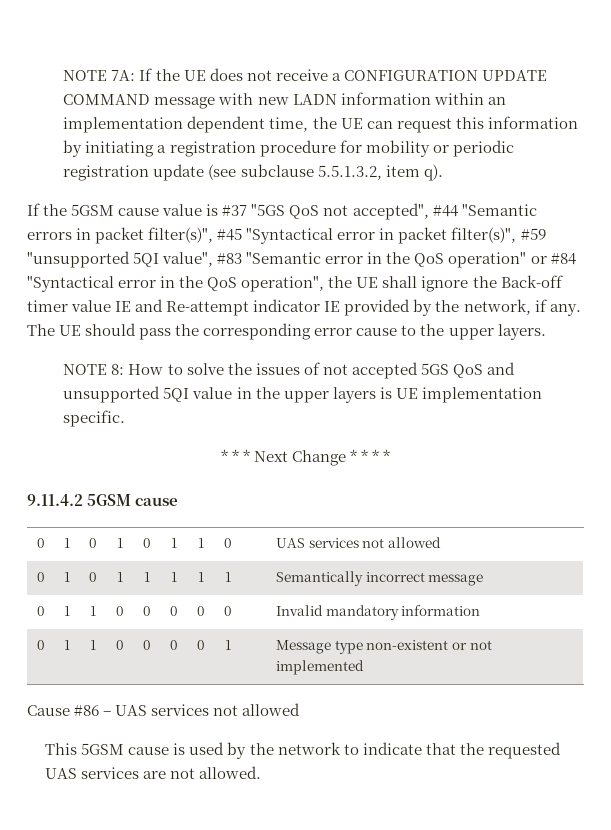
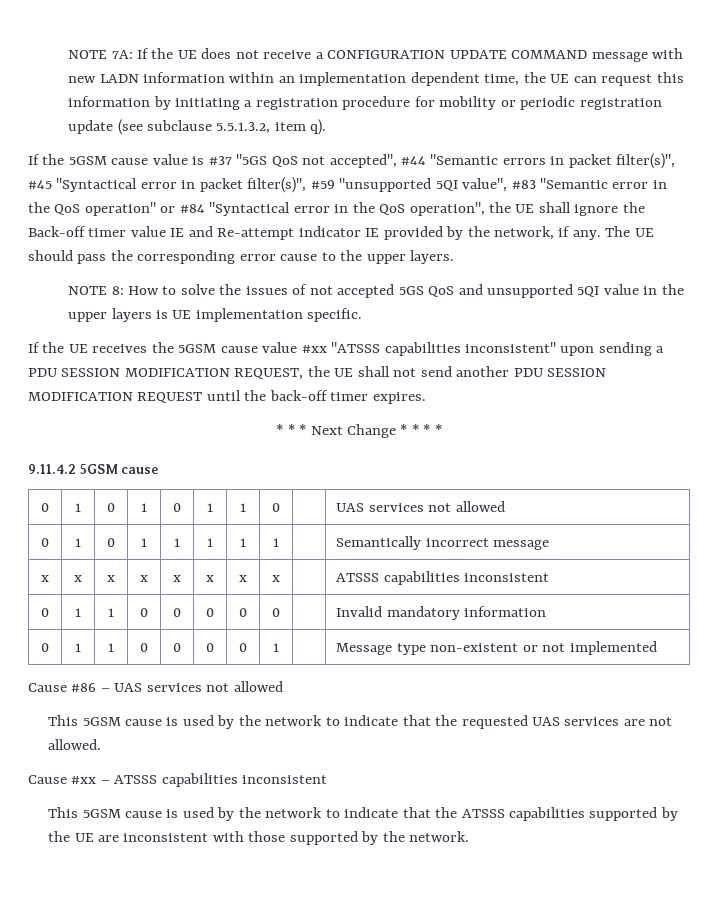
+ If the UE receives the 5GSM cause value #xx "ATSSS capabilities inconsistent" upon sending a PDU SESSION MODIFICATION REQUEST, the UE shall not send another PDU SESSION MODIFICATION REQUEST until the back-off timer expires.
+ x | x | x | x | x | x | x | x | | ATSSS capabilities inconsistent
+ Cause #xx – ATSSS capabilities inconsistent
+ This 5GSM cause is used by the network to indicate that the ATSSS capabilities supported by the UE are inconsistent with those supported by the network.

